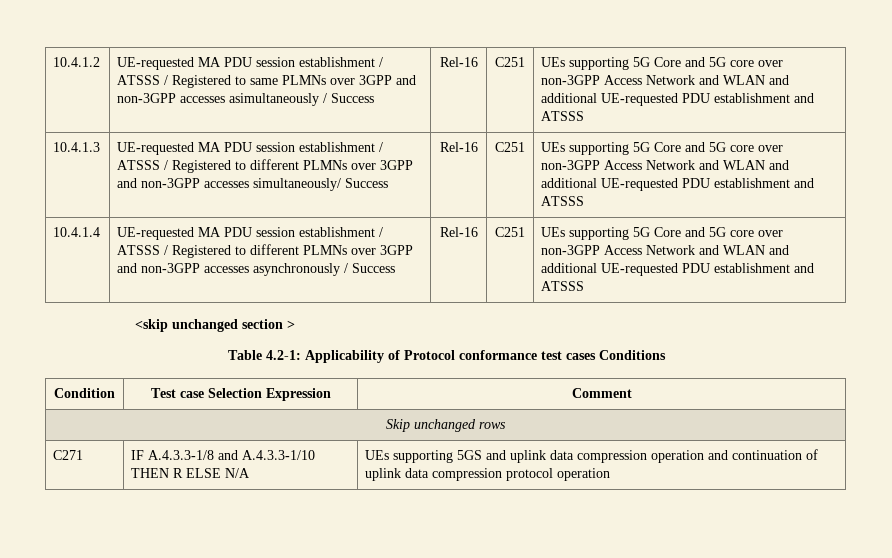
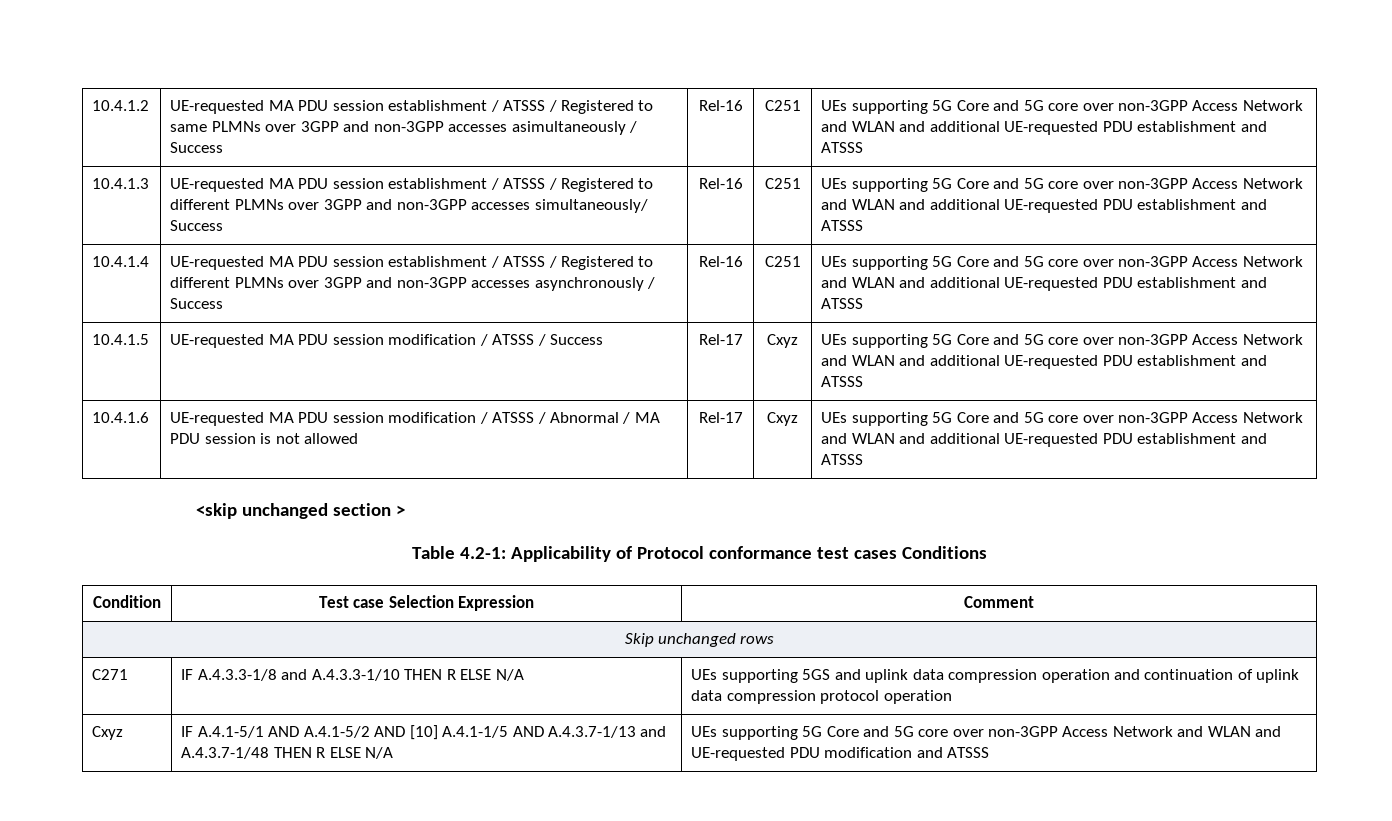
+ 10.4.1.5 | UE-requested MA PDU session modification / ATSSS / Success | Rel-17 | Cxyz | UEs supporting 5G Core and 5G core over non-3GPP Access Network and WLAN and additional UE-requested PDU establishment and ATSSS
+ 10.4.1.6 | UE-requested MA PDU session modification / ATSSS / Abnormal / MA PDU session is not allowed | Rel-17 | Cxyz | UEs supporting 5G Core and 5G core over non-3GPP Access Network and WLAN and additional UE-requested PDU establishment and ATSSS
+ Cxyz | IF A.4.1-5/1 AND A.4.1-5/2 AND [10] A.4.1-1/5 AND A.4.3.7-1/13 and A.4.3.7-1/48 THEN R ELSE N/A | UEs supporting 5G Core and 5G core over non-3GPP Access Network and WLAN and UE-requested PDU modification and ATSSS

